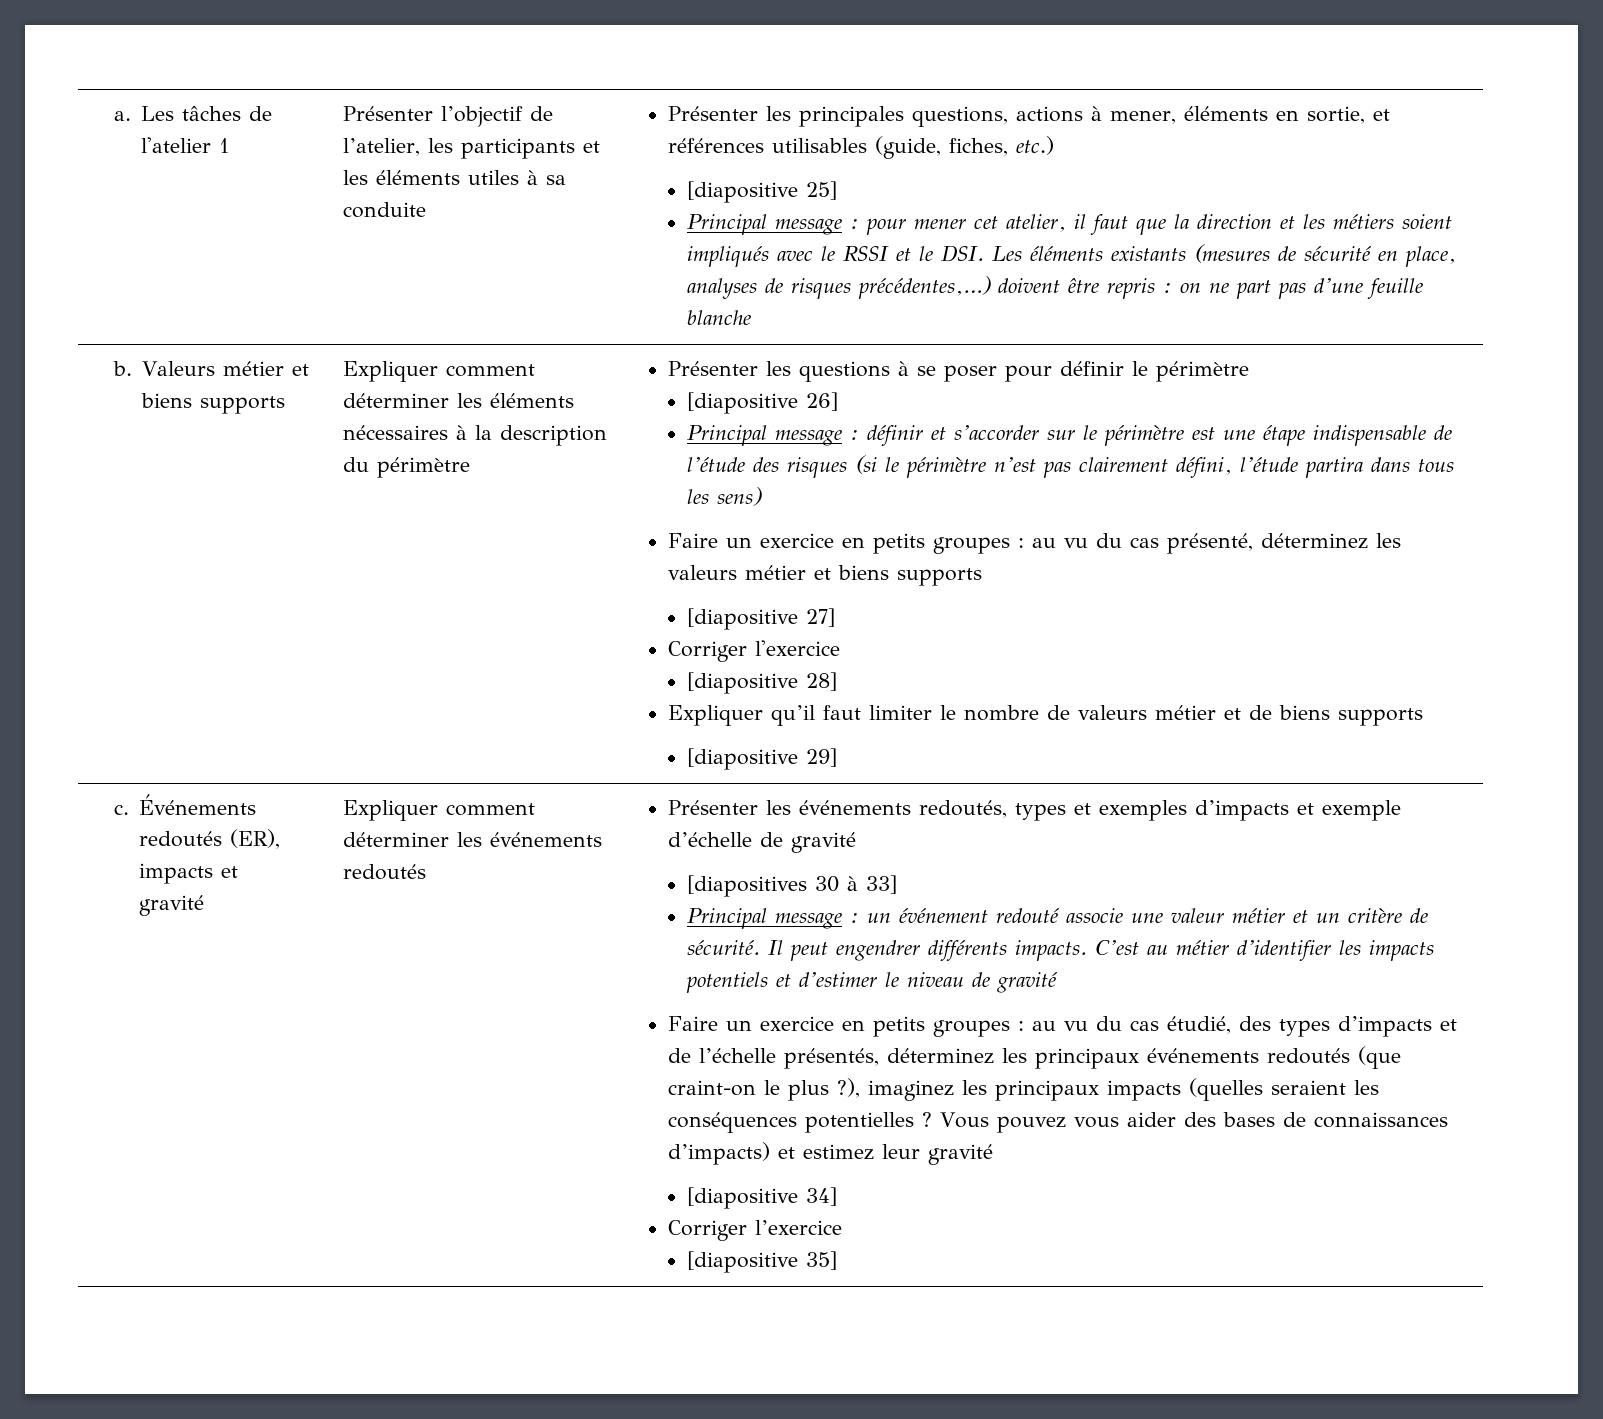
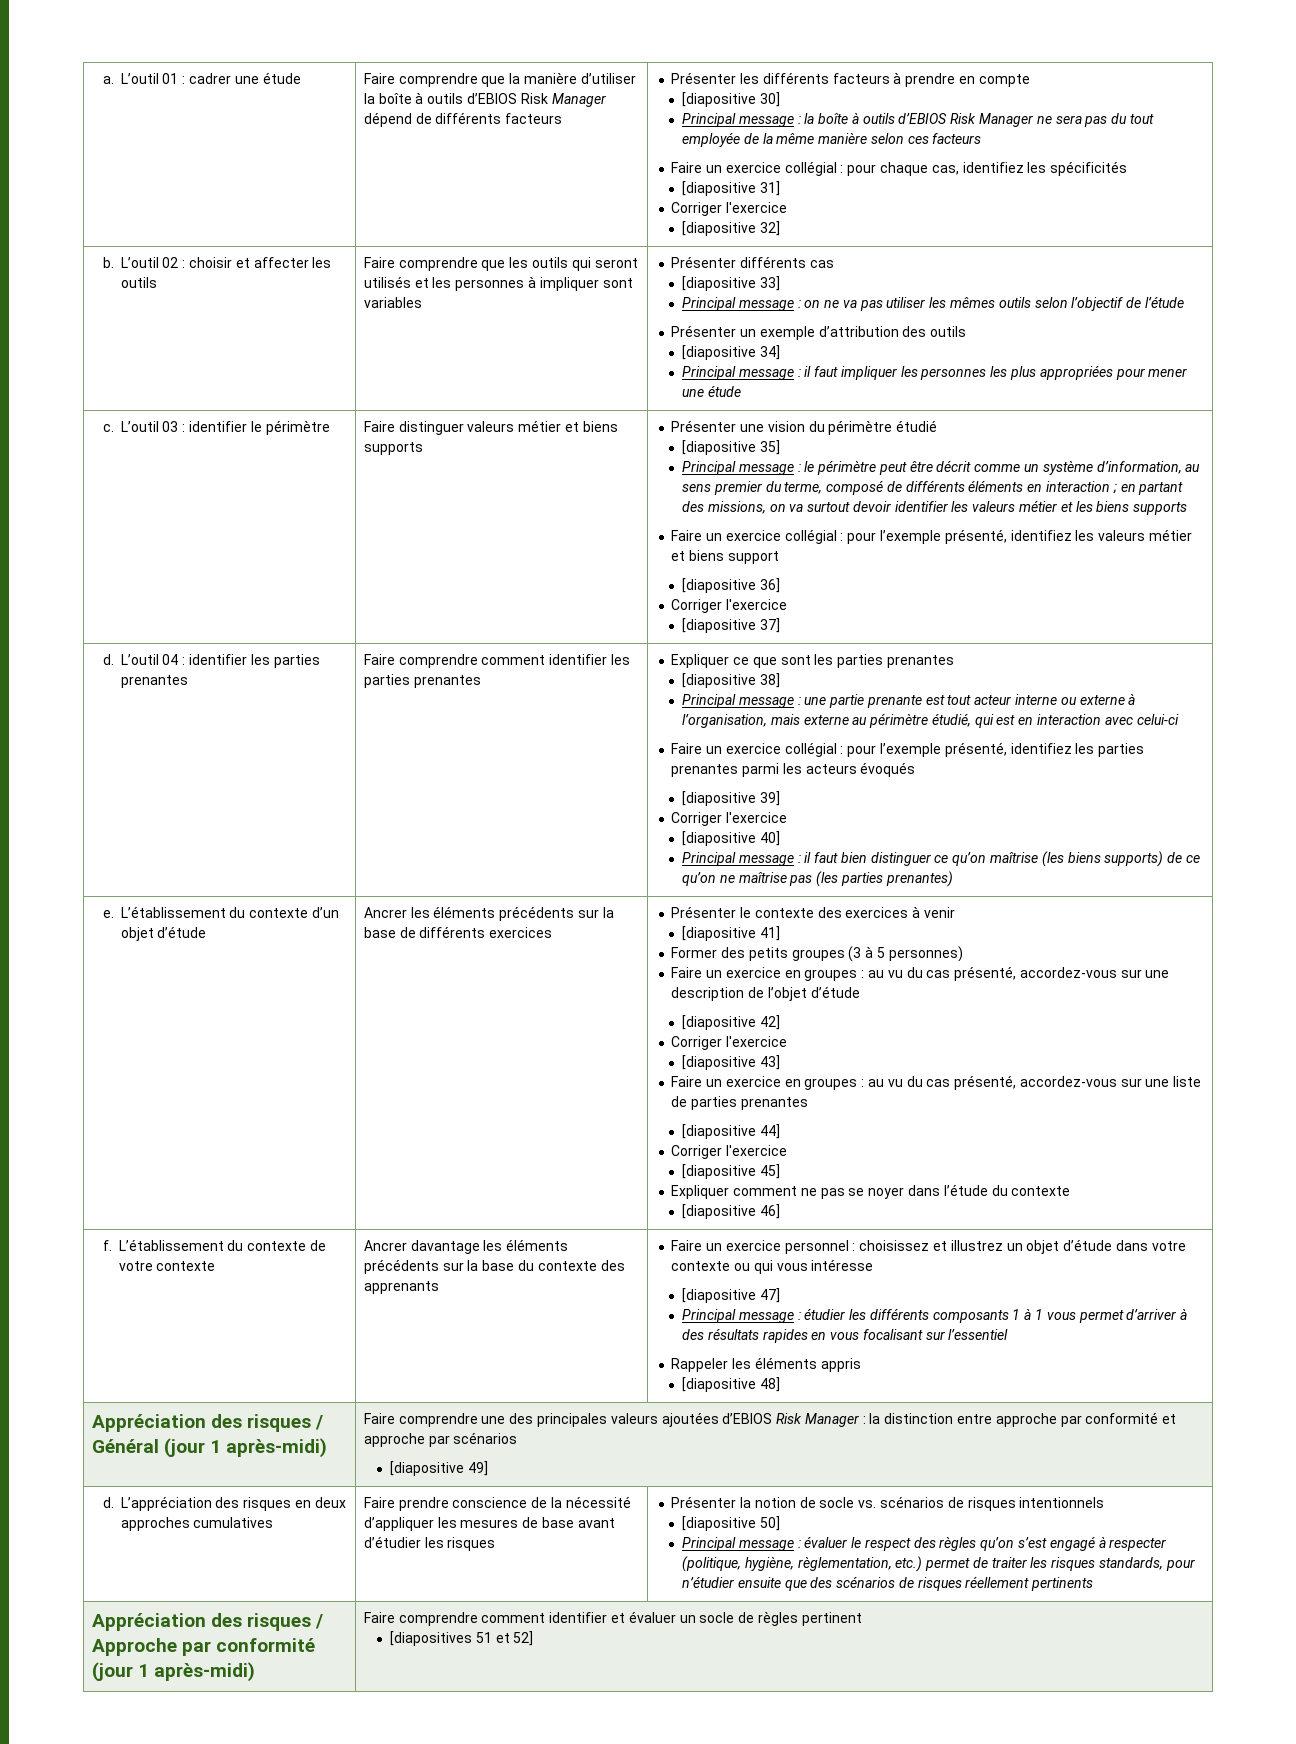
- Les tâches de l'atelier 1 | Présenter l’objectif de l’atelier, les participants et les éléments utiles à sa conduite | Présenter les principales questions, actions à mener, éléments en sortie, et références utilisables (guide, fiches, etc.)
- [diapositive 25]
- Principal message : pour mener cet atelier, il faut que la direction et les métiers soient impliqués avec le RSSI et le DSI. Les éléments existants (mesures de sécurité en place, analyses de risques précédentes,…) doivent être repris : on ne part pas d’une feuille blanche
- b. Valeurs métier et biens supports | Expliquer comment déterminer les éléments nécessaires à la description du périmètre | Présenter les questions à se poser pour définir le périmètre
- [diapositive 26]
- Principal message : définir et s’accorder sur le périmètre est une étape indispensable de l’étude des risques (si le périmètre n’est pas clairement défini, l’étude partira dans tous les sens)
- Faire un exercice en petits groupes : au vu du cas présenté, déterminez les valeurs métier et biens supports
- [diapositive 27]
+ L’outil 01 : cadrer une étude | Faire comprendre que la manière d’utiliser la boîte à outils d’EBIOS Risk Manager dépend de différents facteurs | Présenter les différents facteurs à prendre en compte
+ [diapositive 30]
+ Principal message : la boîte à outils d’EBIOS Risk Manager ne sera pas du tout employée de la même manière selon ces facteurs
+ Faire un exercice collégial : pour chaque cas, identifiez les spécificités
+ [diapositive 31]
  Corriger l'exercice
- [diapositive 28]
- Expliquer qu’il faut limiter le nombre de valeurs métier et de biens supports
- [diapositive 29]
- c. Événements redoutés (ER), impacts et gravité | Expliquer comment déterminer les événements redoutés | Présenter les événements redoutés, types et exemples d’impacts et exemple d’échelle de gravité
- [diapositives 30 à 33]
- Principal message : un événement redouté associe une valeur métier et un critère de sécurité. Il peut engendrer différents impacts. C’est au métier d’identifier les impacts potentiels et d’estimer le niveau de gravité
- Faire un exercice en petits groupes : au vu du cas étudié, des types d’impacts et de l’échelle présentés, déterminez les principaux événements redoutés (que craint-on le plus ?), imaginez les principaux impacts (quelles seraient les conséquences potentielles ? Vous pouvez vous aider des bases de connaissances d’impacts) et estimez leur gravité
+ [diapositive 32]
+ b. L’outil 02 : choisir et affecter les outils | Faire comprendre que les outils qui seront utilisés et les personnes à impliquer sont variables | Présenter différents cas
+ [diapositive 33]
+ Principal message : on ne va pas utiliser les mêmes outils selon l’objectif de l’étude
+ Présenter un exemple d’attribution des outils
  [diapositive 34]
- Corriger l’exercice
+ Principal message : il faut impliquer les personnes les plus appropriées pour mener une étude
+ c. L’outil 03 : identifier le périmètre | Faire distinguer valeurs métier et biens supports | Présenter une vision du périmètre étudié
  [diapositive 35]
+ Principal message : le périmètre peut être décrit comme un système d’information, au sens premier du terme, composé de différents éléments en interaction ; en partant des missions, on va surtout devoir identifier les valeurs métier et les biens supports
+ Faire un exercice collégial : pour l’exemple présenté, identifiez les valeurs métier et biens support
+ [diapositive 36]
+ Corriger l'exercice
+ [diapositive 37]
+ d. L’outil 04 : identifier les parties prenantes | Faire comprendre comment identifier les parties prenantes | Expliquer ce que sont les parties prenantes
+ [diapositive 38]
+ Principal message : une partie prenante est tout acteur interne ou externe à l’organisation, mais externe au périmètre étudié, qui est en interaction avec celui-ci
+ Faire un exercice collégial : pour l’exemple présenté, identifiez les parties prenantes parmi les acteurs évoqués
+ [diapositive 39]
+ Corriger l'exercice
+ [diapositive 40]
+ Principal message : il faut bien distinguer ce qu’on maîtrise (les biens supports) de ce qu’on ne maîtrise pas (les parties prenantes)
+ e. L’établissement du contexte d’un objet d’étude | Ancrer les éléments précédents sur la base de différents exercices | Présenter le contexte des exercices à venir
+ [diapositive 41]
+ Former des petits groupes (3 à 5 personnes)
+ Faire un exercice en groupes : au vu du cas présenté, accordez-vous sur une description de l’objet d’étude
+ [diapositive 42]
+ Corriger l'exercice
+ [diapositive 43]
+ Faire un exercice en groupes : au vu du cas présenté, accordez-vous sur une liste de parties prenantes
+ [diapositive 44]
+ Corriger l'exercice
+ [diapositive 45]
+ Expliquer comment ne pas se noyer dans l’étude du contexte
+ [diapositive 46]
+ f. L’établissement du contexte de votre contexte | Ancrer davantage les éléments précédents sur la base du contexte des apprenants | Faire un exercice personnel : choisissez et illustrez un objet d’étude dans votre contexte ou qui vous intéresse
+ [diapositive 47]
+ Principal message : étudier les différents composants 1 à 1 vous permet d’arriver à des résultats rapides en vous focalisant sur l’essentiel
+ Rappeler les éléments appris
+ [diapositive 48]
+ Appréciation des risques / Général (jour 1 après-midi) | Faire comprendre une des principales valeurs ajoutées d’EBIOS Risk Manager : la distinction entre approche par conformité et approche par scénarios
+ [diapositive 49]
+ d. L’appréciation des risques en deux approches cumulatives | Faire prendre conscience de la nécessité d’appliquer les mesures de base avant d’étudier les risques | Présenter la notion de socle vs. scénarios de risques intentionnels
+ [diapositive 50]
+ Principal message : évaluer le respect des règles qu’on s’est engagé à respecter (politique, hygiène, règlementation, etc.) permet de traiter les risques standards, pour n’étudier ensuite que des scénarios de risques réellement pertinents
+ Appréciation des risques / Approche par conformité (jour 1 après-midi) | Faire comprendre comment identifier et évaluer un socle de règles pertinent
+ [diapositives 51 et 52]

